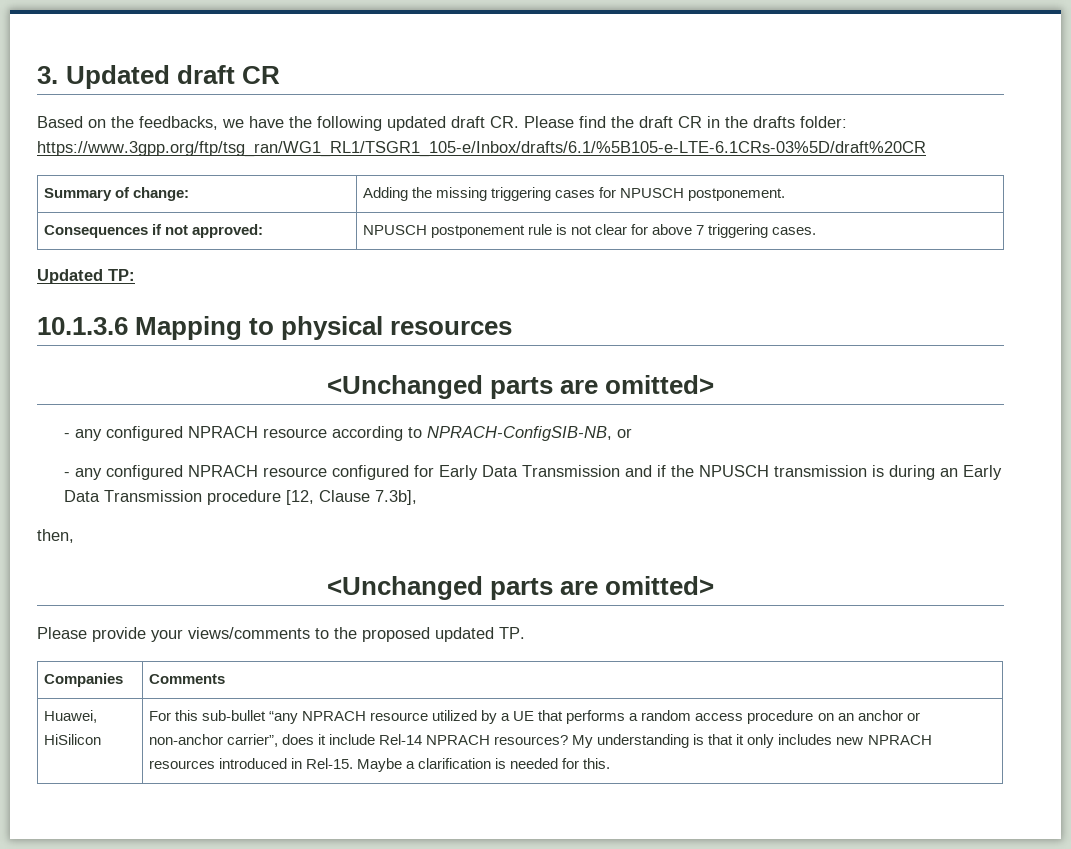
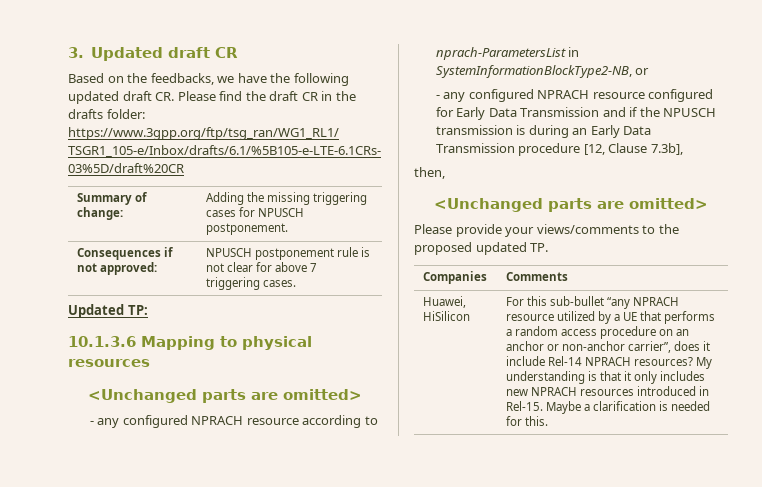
- - any configured NPRACH resource according to NPRACH-ConfigSIB-NB, or
+ - any configured NPRACH resource according to nprach-ParametersList in SystemInformationBlockType2-NB, or

